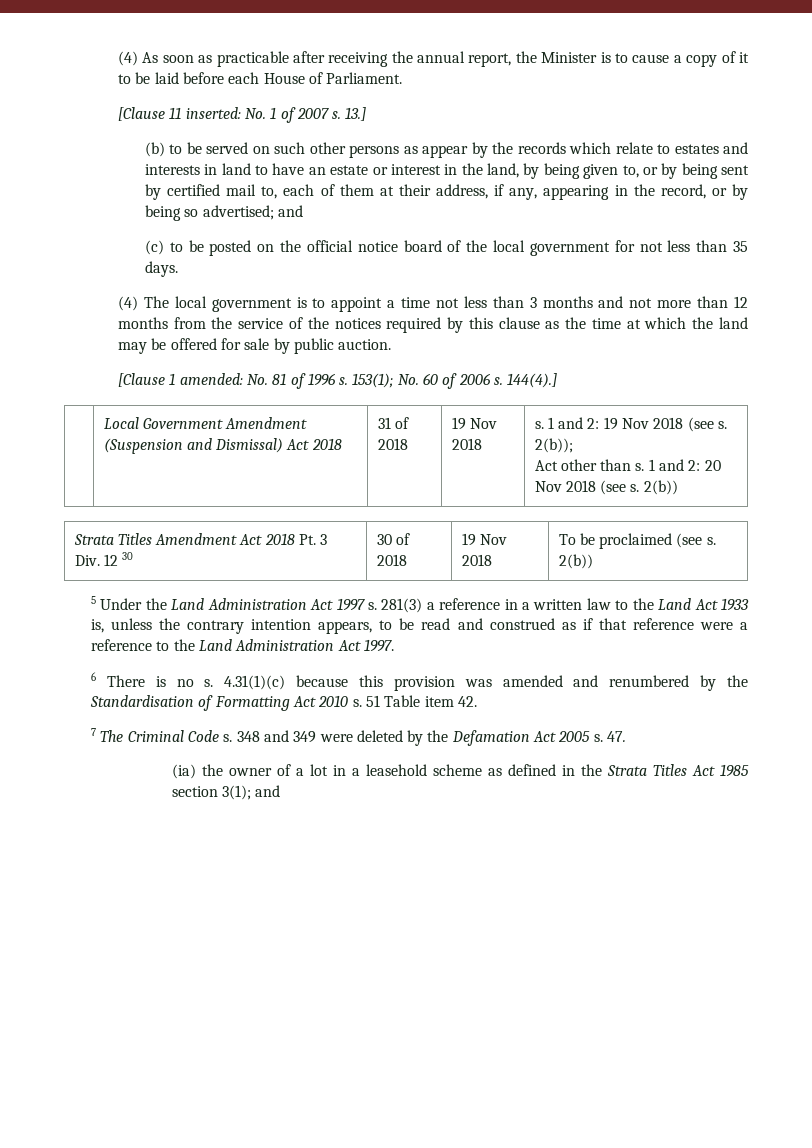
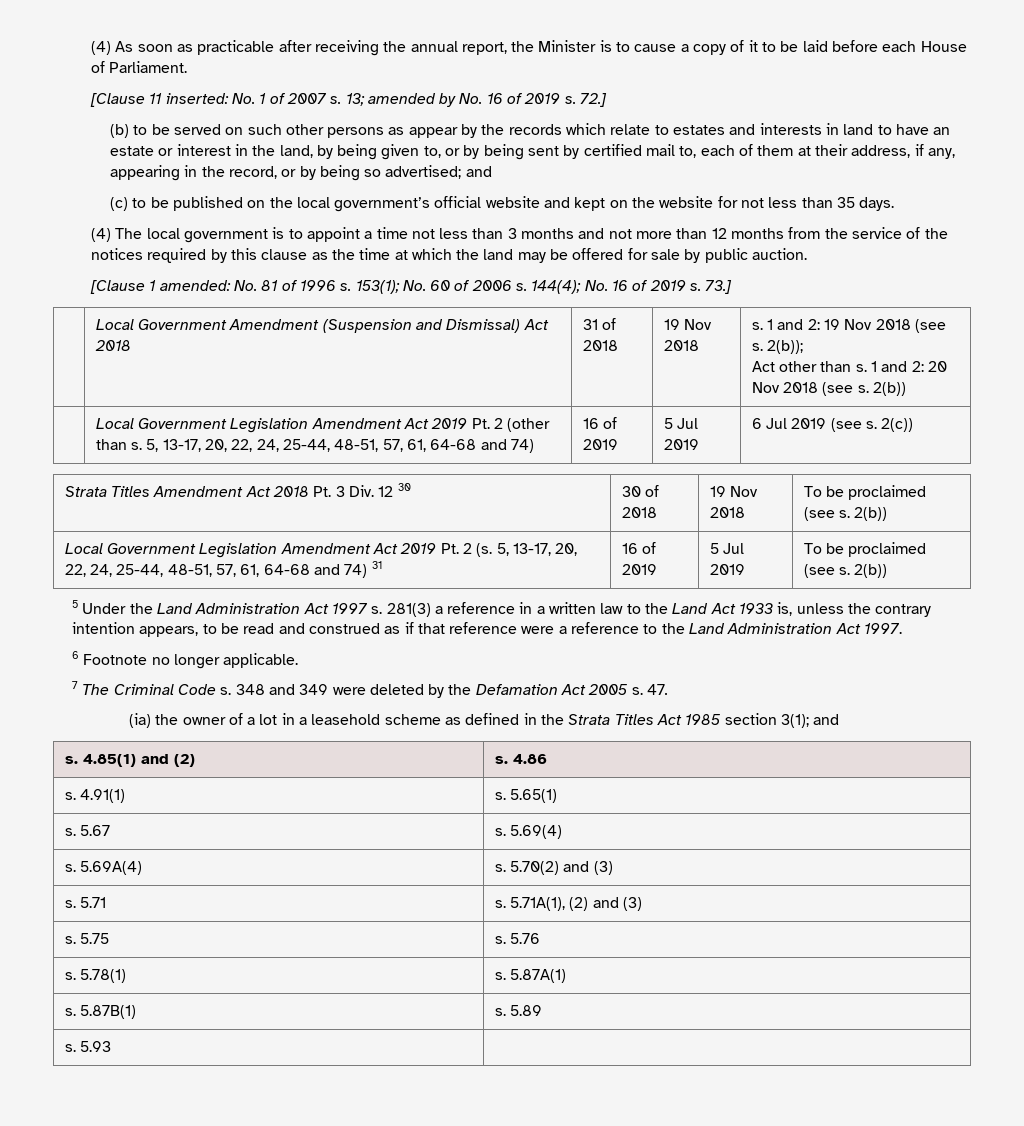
- 13.]
+ 13; amended by No. 16 of 2019 s. 72.]
- (c) to be posted on the official notice board of the local government for not less than 35 days.
+ (c) to be published on the local government’s official website and kept on the website for not less than 35 days.
- 144(4).]
+ 144(4); No. 16 of 2019 s. 73.]
+ | Local Government Legislation Amendment Act 2019 Pt. 2 (other than s. 5, 13-17, 20, 22, 24, 25-44, 48-51, 57, 61, 64-68 and 74) | 16 of 2019 | 5 Jul 2019 | 6 Jul 2019 (see s. 2(c))
+ Local Government Legislation Amendment Act 2019 Pt. 2 (s. 5, 13-17, 20, 22, 24, 25-44, 48-51, 57, 61, 64-68 and 74) 31 | 16 of 2019 | 5 Jul 2019 | To be proclaimed (see s. 2(b))
- 6 There is no s. 4.31(1)(c) because this provision was amended and renumbered by the Standardisation of Formatting Act 2010 s. 51 Table item 42.
+ 6 Footnote no longer applicable.
+ s. 4.85(1) and (2) | s. 4.86
+ s. 4.91(1) | s. 5.65(1)
+ s. 5.67 | s. 5.69(4)
+ s. 5.69A(4) | s. 5.70(2) and (3)
+ s. 5.71 | s. 5.71A(1), (2) and (3)
+ s. 5.75 | s. 5.76
+ s. 5.78(1) | s. 5.87A(1)
+ s. 5.87B(1) | s. 5.89
+ s. 5.93 |

